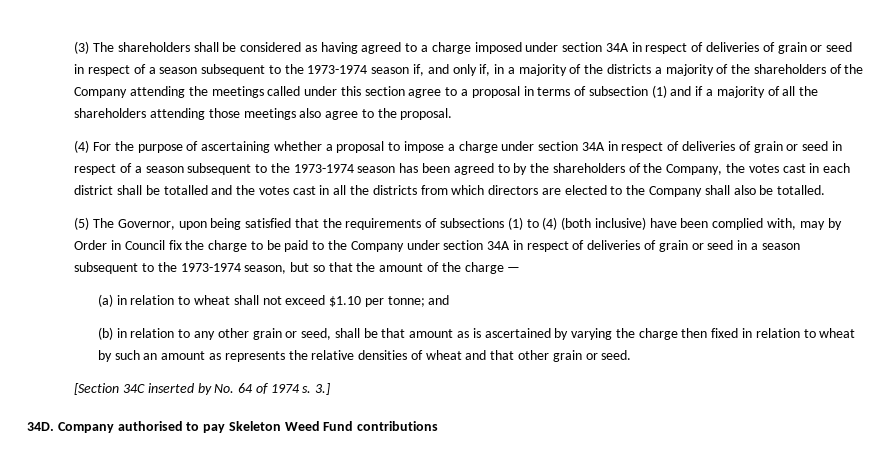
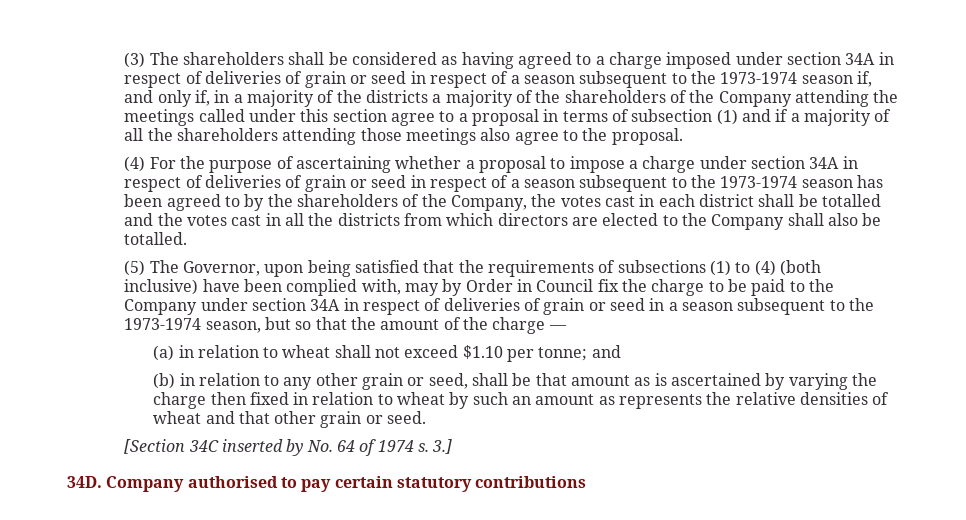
- Company authorised to pay Skeleton Weed Fund contributions
+ Company authorised to pay certain statutory contributions

